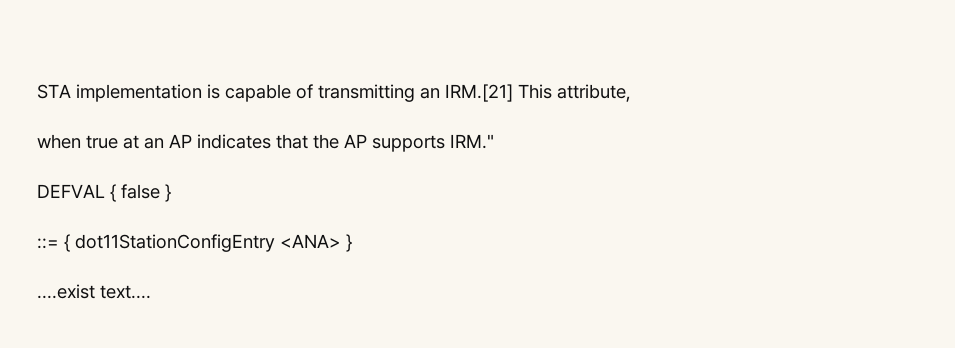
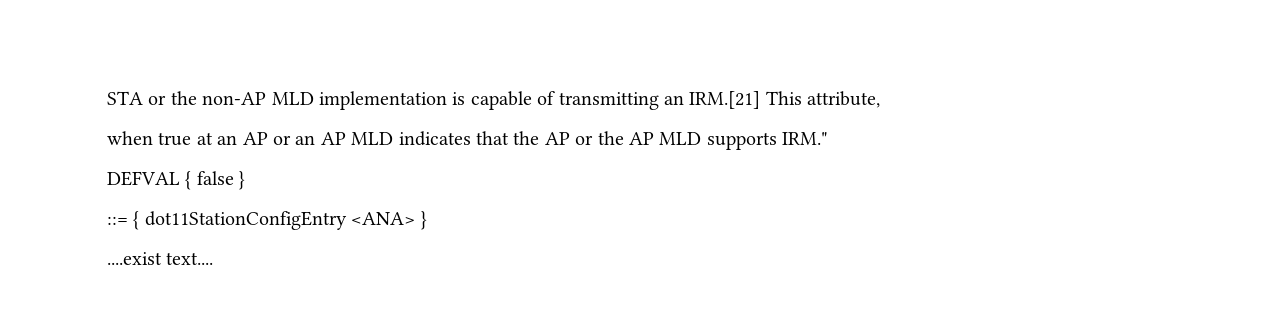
- STA implementation is capable of transmitting an IRM.[21] This attribute,
+ STA or the non-AP MLD implementation is capable of transmitting an IRM.[21] This attribute,
- when true at an AP indicates that the AP supports IRM."
+ when true at an AP or an AP MLD indicates that the AP or the AP MLD supports IRM."

